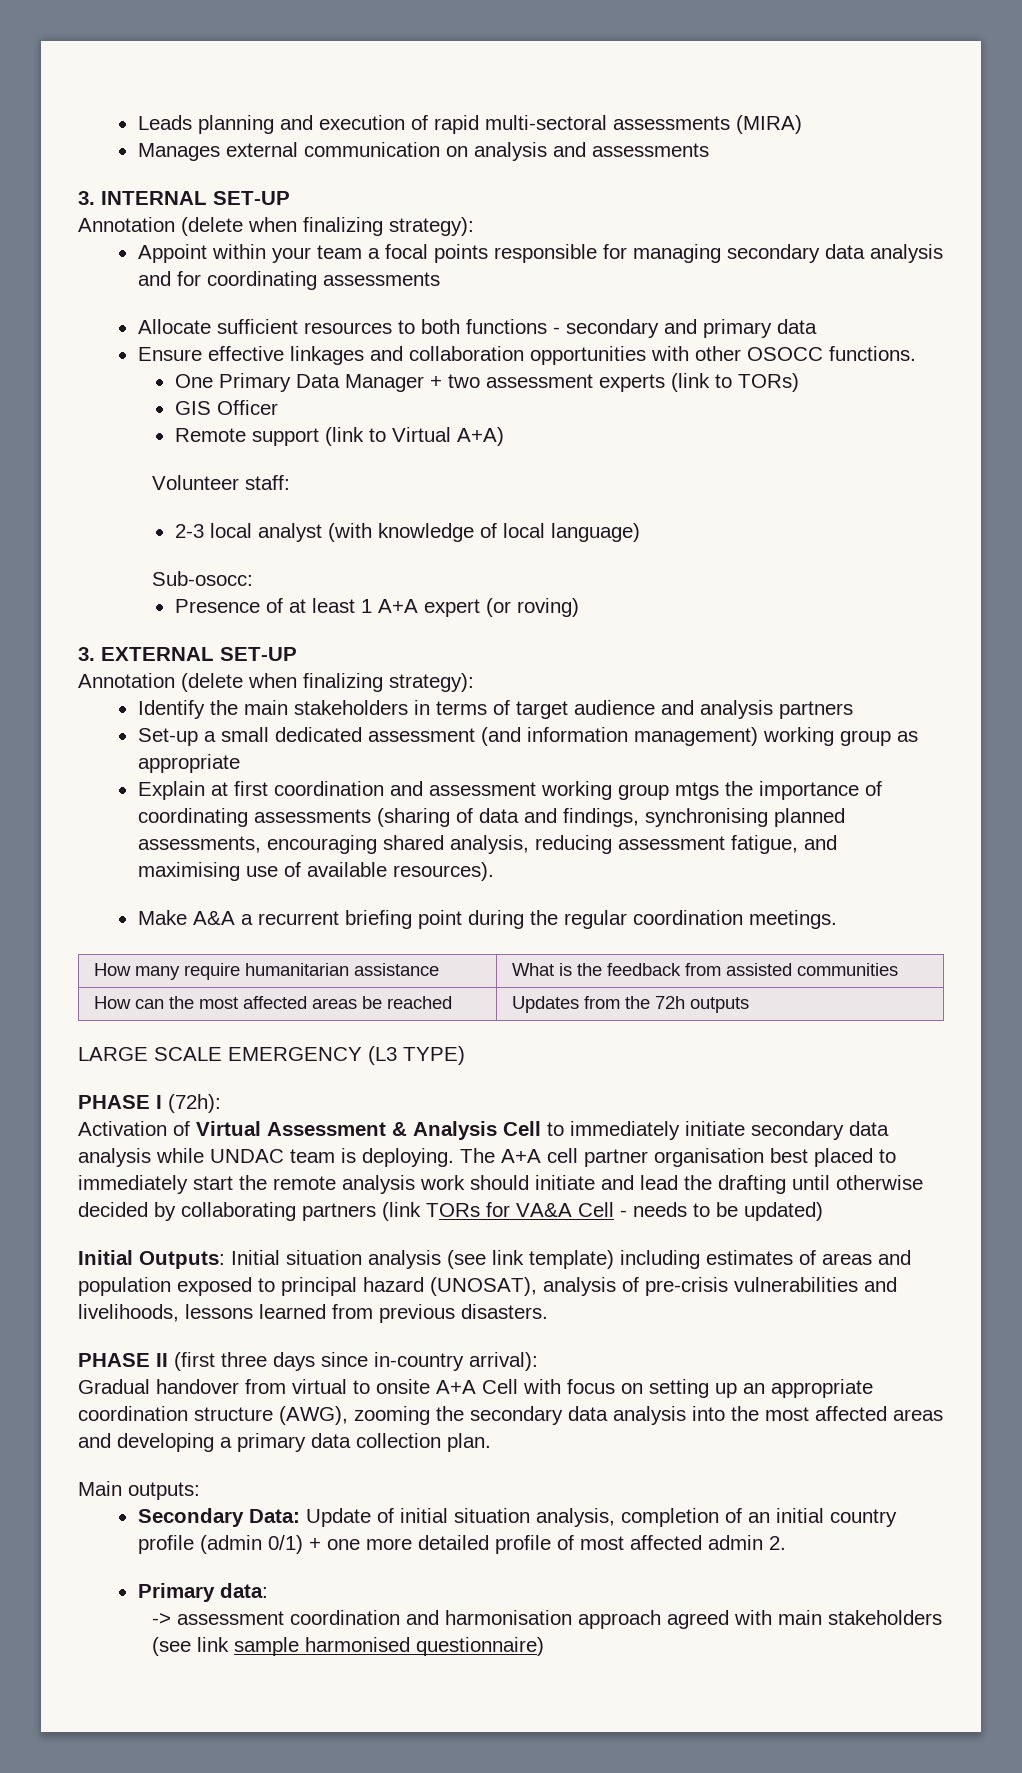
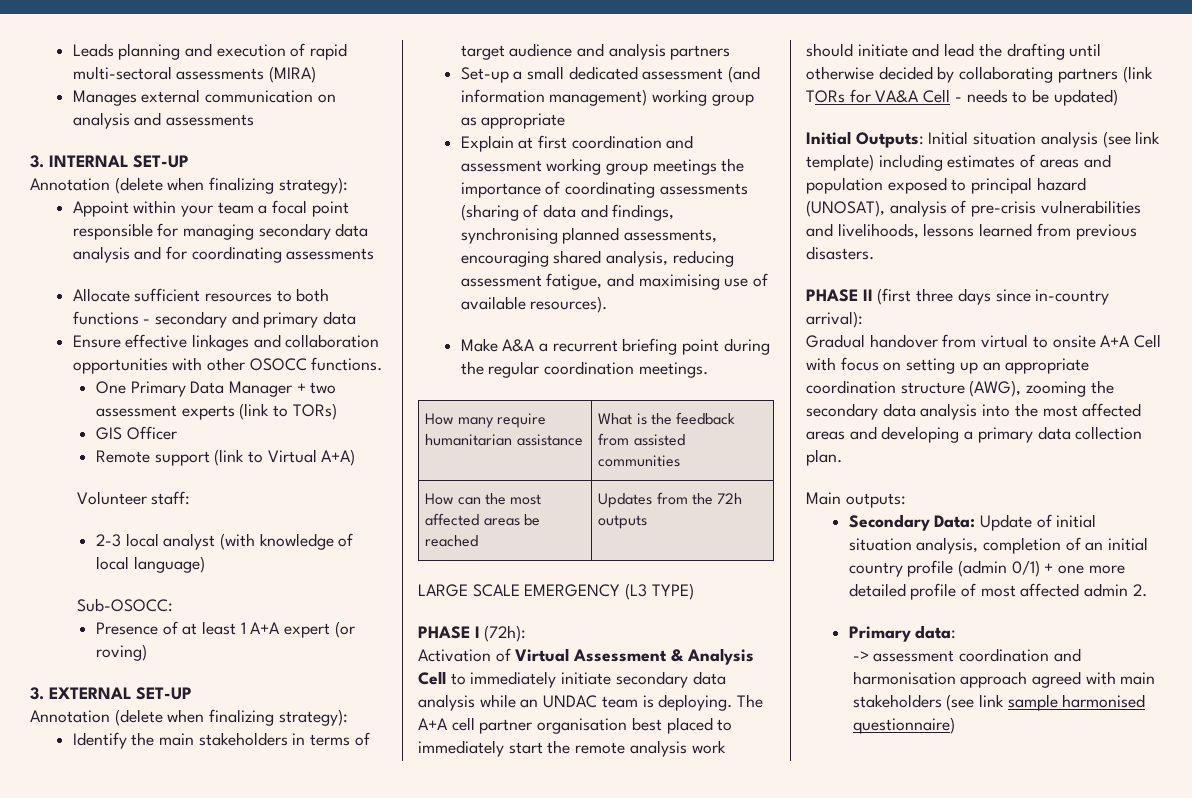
- Appoint within your team a focal points responsible for managing secondary data analysis and for coordinating assessments
+ Appoint within your team a focal point responsible for managing secondary data analysis and for coordinating assessments
- Sub-osocc:
+ Sub-OSOCC:
- Explain at first coordination and assessment working group mtgs the importance of coordinating assessments (sharing of data and findings, synchronising planned assessments, encouraging shared analysis, reducing assessment fatigue, and maximising use of available resources).
+ Explain at first coordination and assessment working group meetings the importance of coordinating assessments (sharing of data and findings, synchronising planned assessments, encouraging shared analysis, reducing assessment fatigue, and maximising use of available resources).
- Activation of Virtual Assessment & Analysis Cell to immediately initiate secondary data analysis while UNDAC team is deploying.
+ Activation of Virtual Assessment & Analysis Cell to immediately initiate secondary data analysis while an UNDAC team is deploying.

